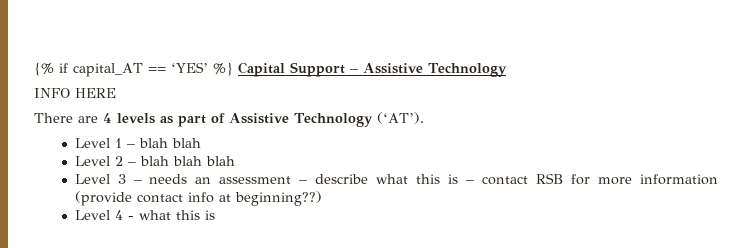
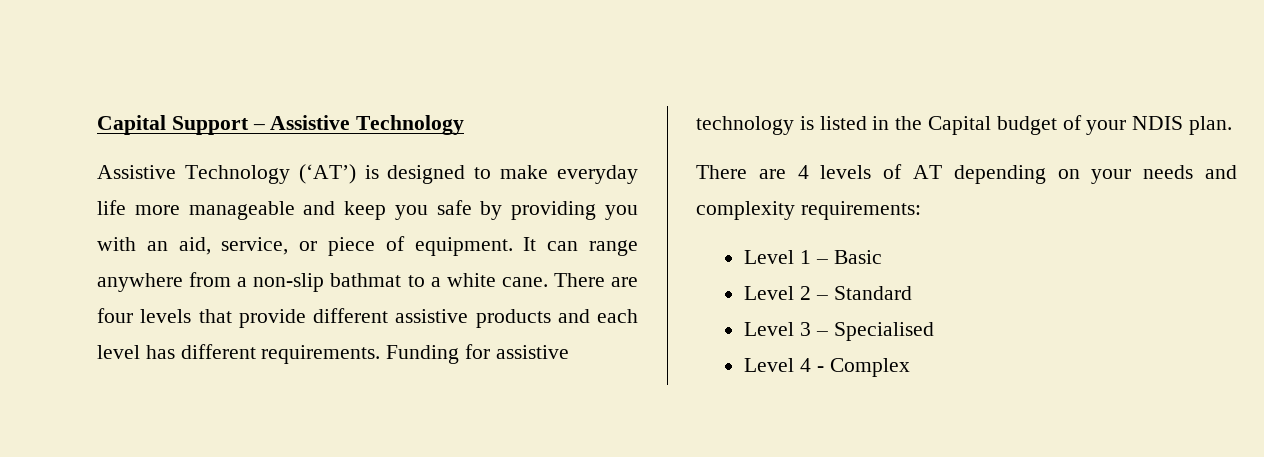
- {% if capital_AT == ‘YES’ %} Capital Support – Assistive Technology
+ Capital Support – Assistive Technology
- INFO HERE
- There are 4 levels as part of Assistive Technology (‘AT’).
+ Assistive Technology (‘AT’) is designed to make everyday life more manageable and keep you safe by providing you with an aid, service, or piece of equipment. It can range anywhere from a non-slip bathmat to a white cane. There are four levels that provide different assistive products and each level has different requirements. Funding for assistive technology is listed in the Capital budget of your NDIS plan.
+ There are 4 levels of AT depending on your needs and complexity requirements:
- Level 1 – blah blah
+ Level 1 – Basic
- Level 2 – blah blah blah
+ Level 2 – Standard
- Level 3 – needs an assessment – describe what this is – contact RSB for more information (provide contact info at beginning??)
+ Level 3 – Specialised
- Level 4 - what this is
+ Level 4 - Complex

